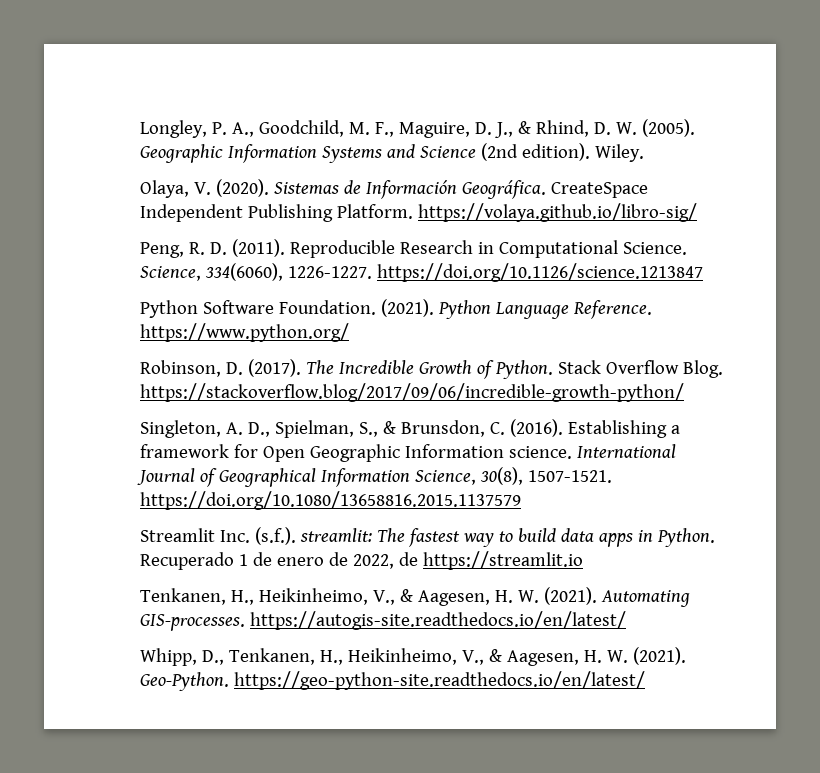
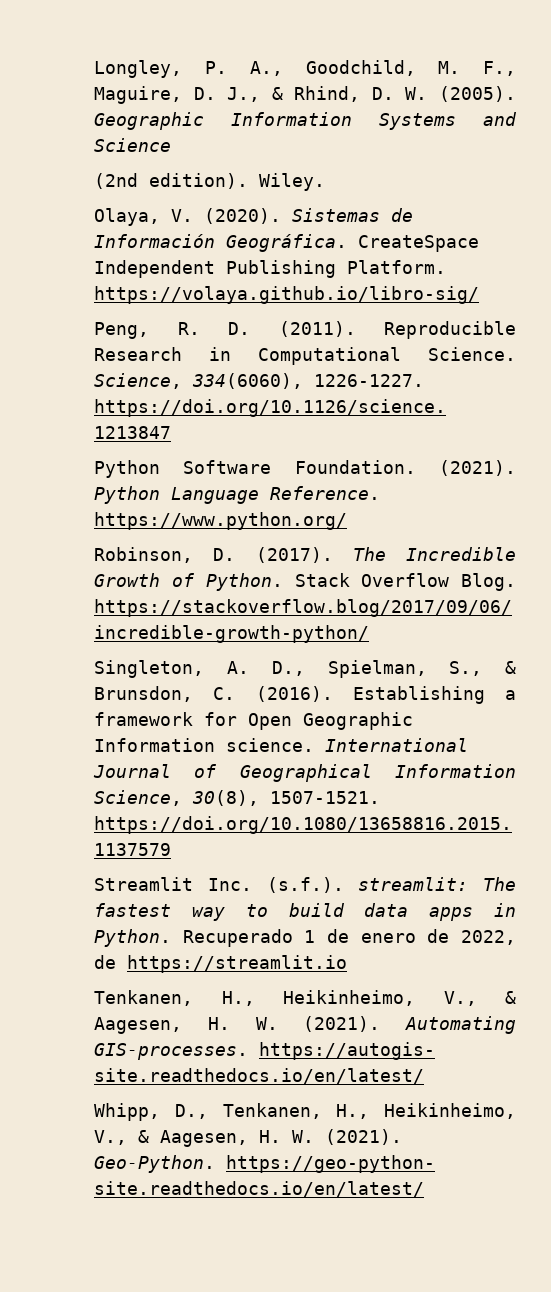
- Geographic Information Systems and Science (2nd edition).
+ Geographic Information Systems and Science
+ (2nd edition).
- Automating GIS-processes. https://autogis-site.readthedocs.io/en/latest/
+ Automating GIS-processes. https://autogis- site.readthedocs.io/en/latest/
- Geo-Python. https://geo-python-site.readthedocs.io/en/latest/
+ Geo-Python. https://geo-python- site.readthedocs.io/en/latest/

